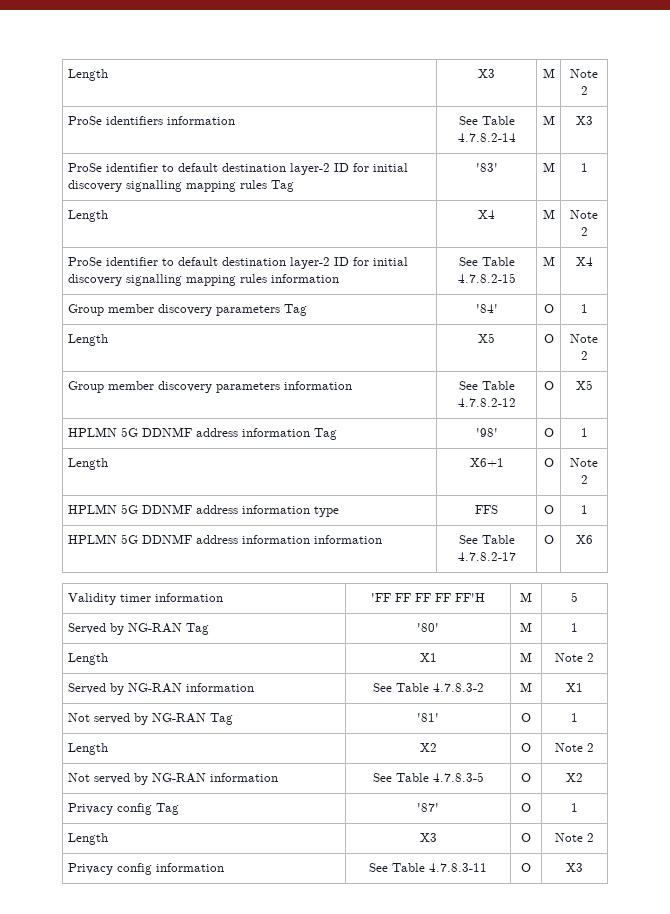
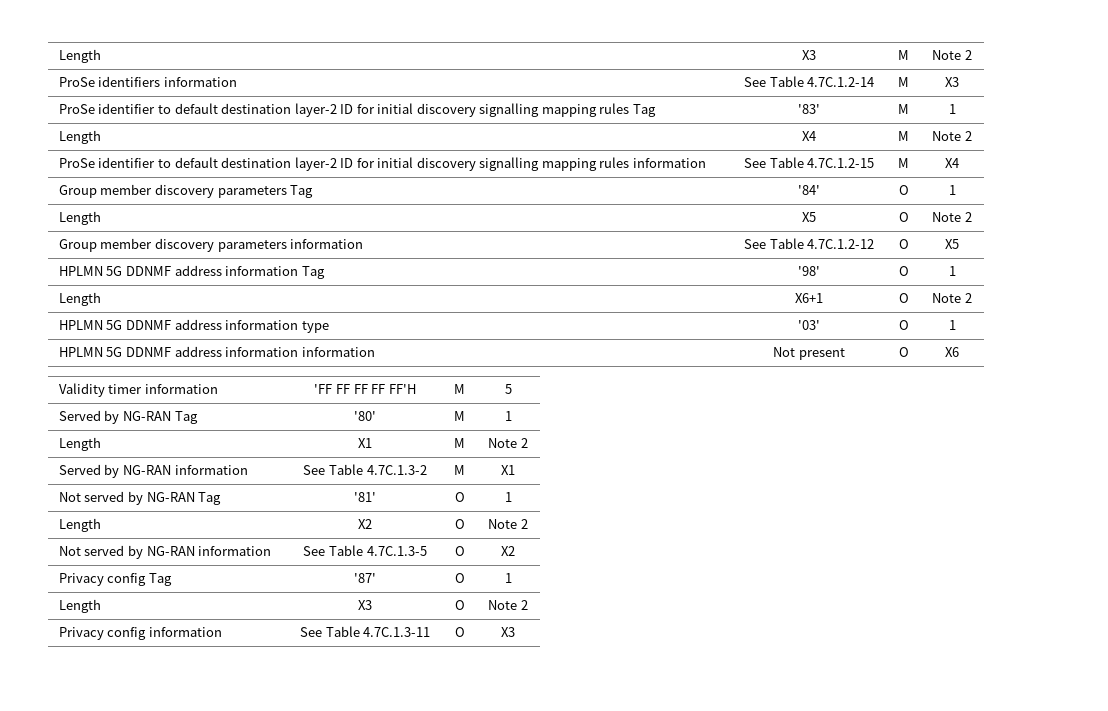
- ProSe identifiers information | See Table 4.7.8.2-14 | M | X3
+ ProSe identifiers information | See Table 4.7C.1.2-14 | M | X3
- ProSe identifier to default destination layer-2 ID for initial discovery signalling mapping rules information | See Table 4.7.8.2-15 | M | X4
+ ProSe identifier to default destination layer-2 ID for initial discovery signalling mapping rules information | See Table 4.7C.1.2-15 | M | X4
- Group member discovery parameters information | See Table 4.7.8.2-12 | O | X5
+ Group member discovery parameters information | See Table 4.7C.1.2-12 | O | X5
- HPLMN 5G DDNMF address information type | FFS | O | 1
+ HPLMN 5G DDNMF address information type | '03' | O | 1
- HPLMN 5G DDNMF address information information | See Table 4.7.8.2-17 | O | X6
+ HPLMN 5G DDNMF address information information | Not present | O | X6
- Served by NG-RAN information | See Table 4.7.8.3-2 | M | X1
+ Served by NG-RAN information | See Table 4.7C.1.3-2 | M | X1
- Not served by NG-RAN information | See Table 4.7.8.3-5 | O | X2
+ Not served by NG-RAN information | See Table 4.7C.1.3-5 | O | X2
- Privacy config information | See Table 4.7.8.3-11 | O | X3
+ Privacy config information | See Table 4.7C.1.3-11 | O | X3

